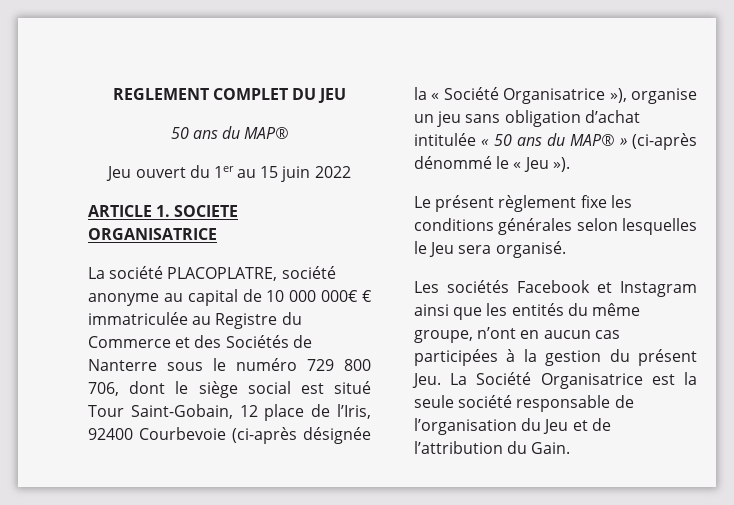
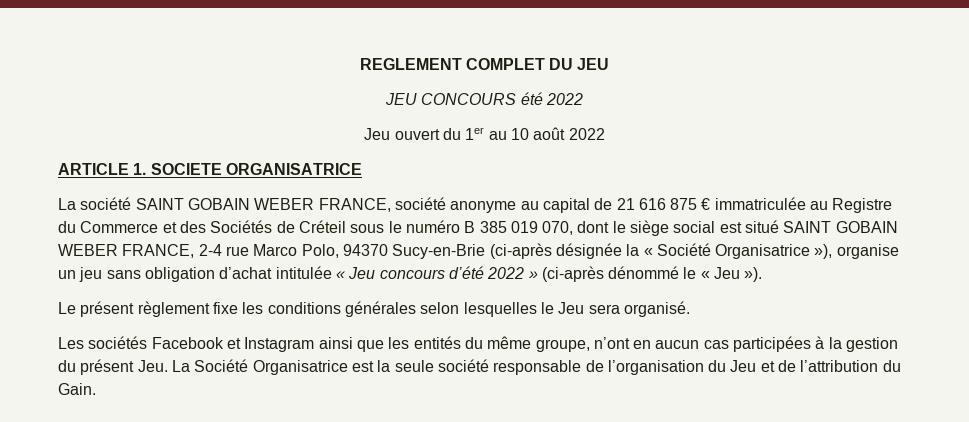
  REGLEMENT COMPLET DU JEU
- 50 ans du MAP®
+ JEU CONCOURS été 2022
- Jeu ouvert du 1er au 15 juin 2022
+ Jeu ouvert du 1er au 10 août 2022
- La société PLACOPLATRE, société anonyme au capital de 10 000 000€ € immatriculée au Registre du Commerce et des Sociétés de Nanterre sous le numéro 729 800 706, dont le siège social est situé Tour Saint-Gobain, 12 place de l’Iris, 92400 Courbevoie (ci-après désignée la « Société Organisatrice »), organise un jeu sans obligation d’achat intitulée « 50 ans du MAP® » (ci-après dénommé le « Jeu »).
+ La société SAINT GOBAIN WEBER FRANCE, société anonyme au capital de 21 616 875 € immatriculée au Registre du Commerce et des Sociétés de Créteil sous le numéro B 385 019 070, dont le siège social est situé SAINT GOBAIN WEBER FRANCE, 2-4 rue Marco Polo, 94370 Sucy-en-Brie (ci-après désignée la « Société Organisatrice »), organise un jeu sans obligation d’achat intitulée « Jeu concours d’été 2022 » (ci-après dénommé le « Jeu »).

